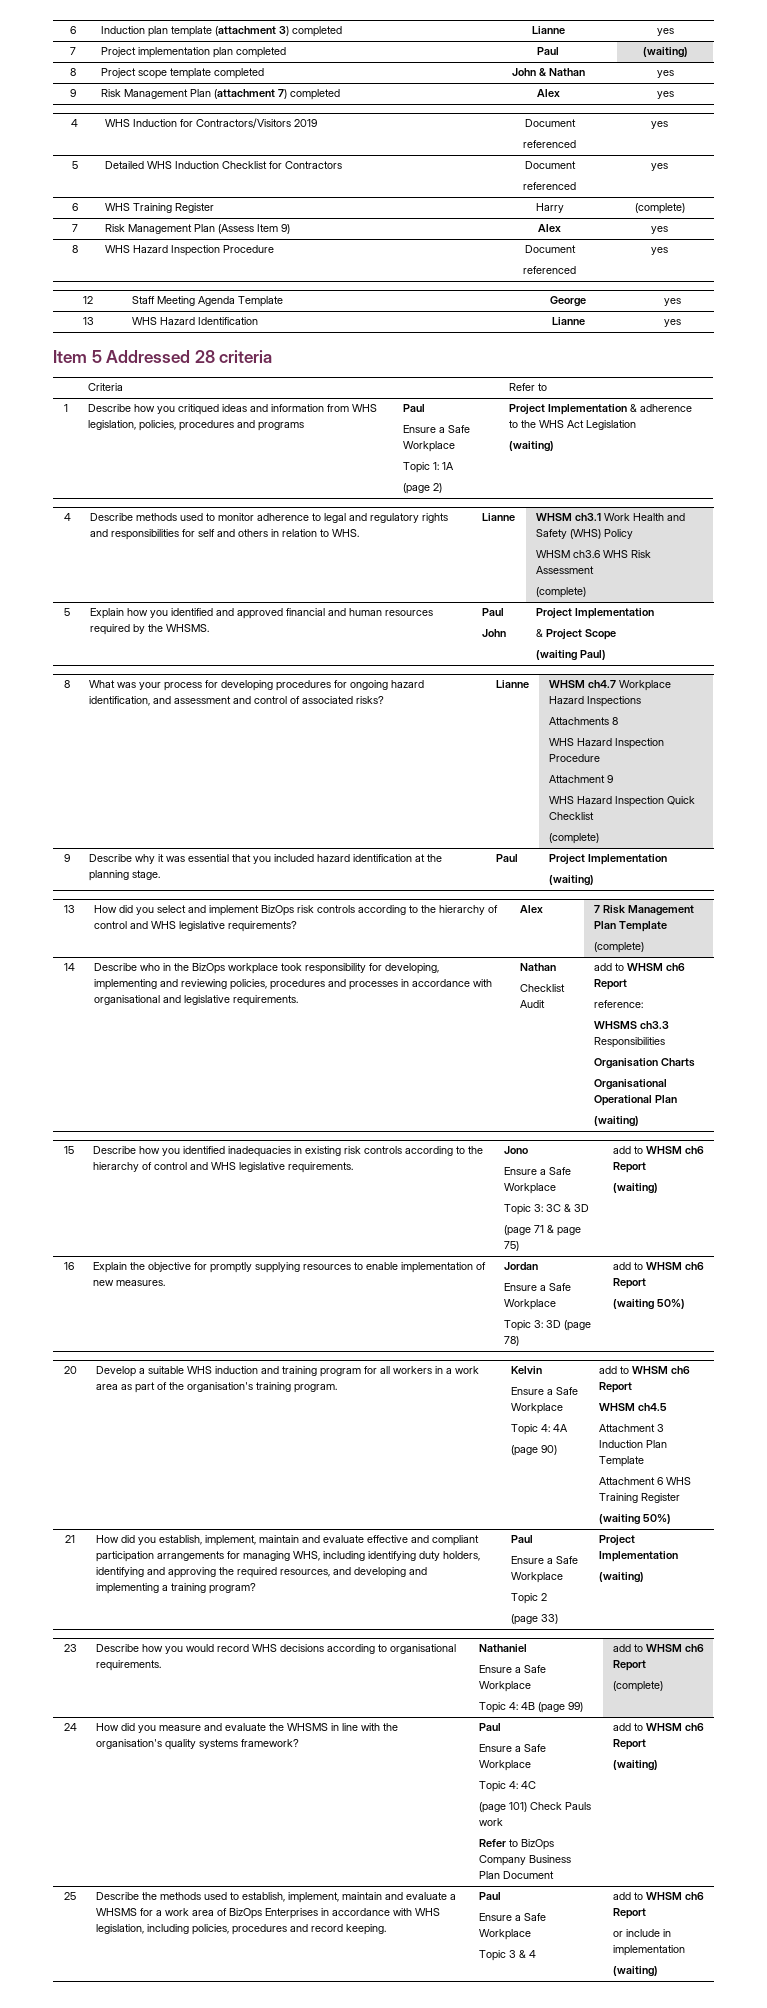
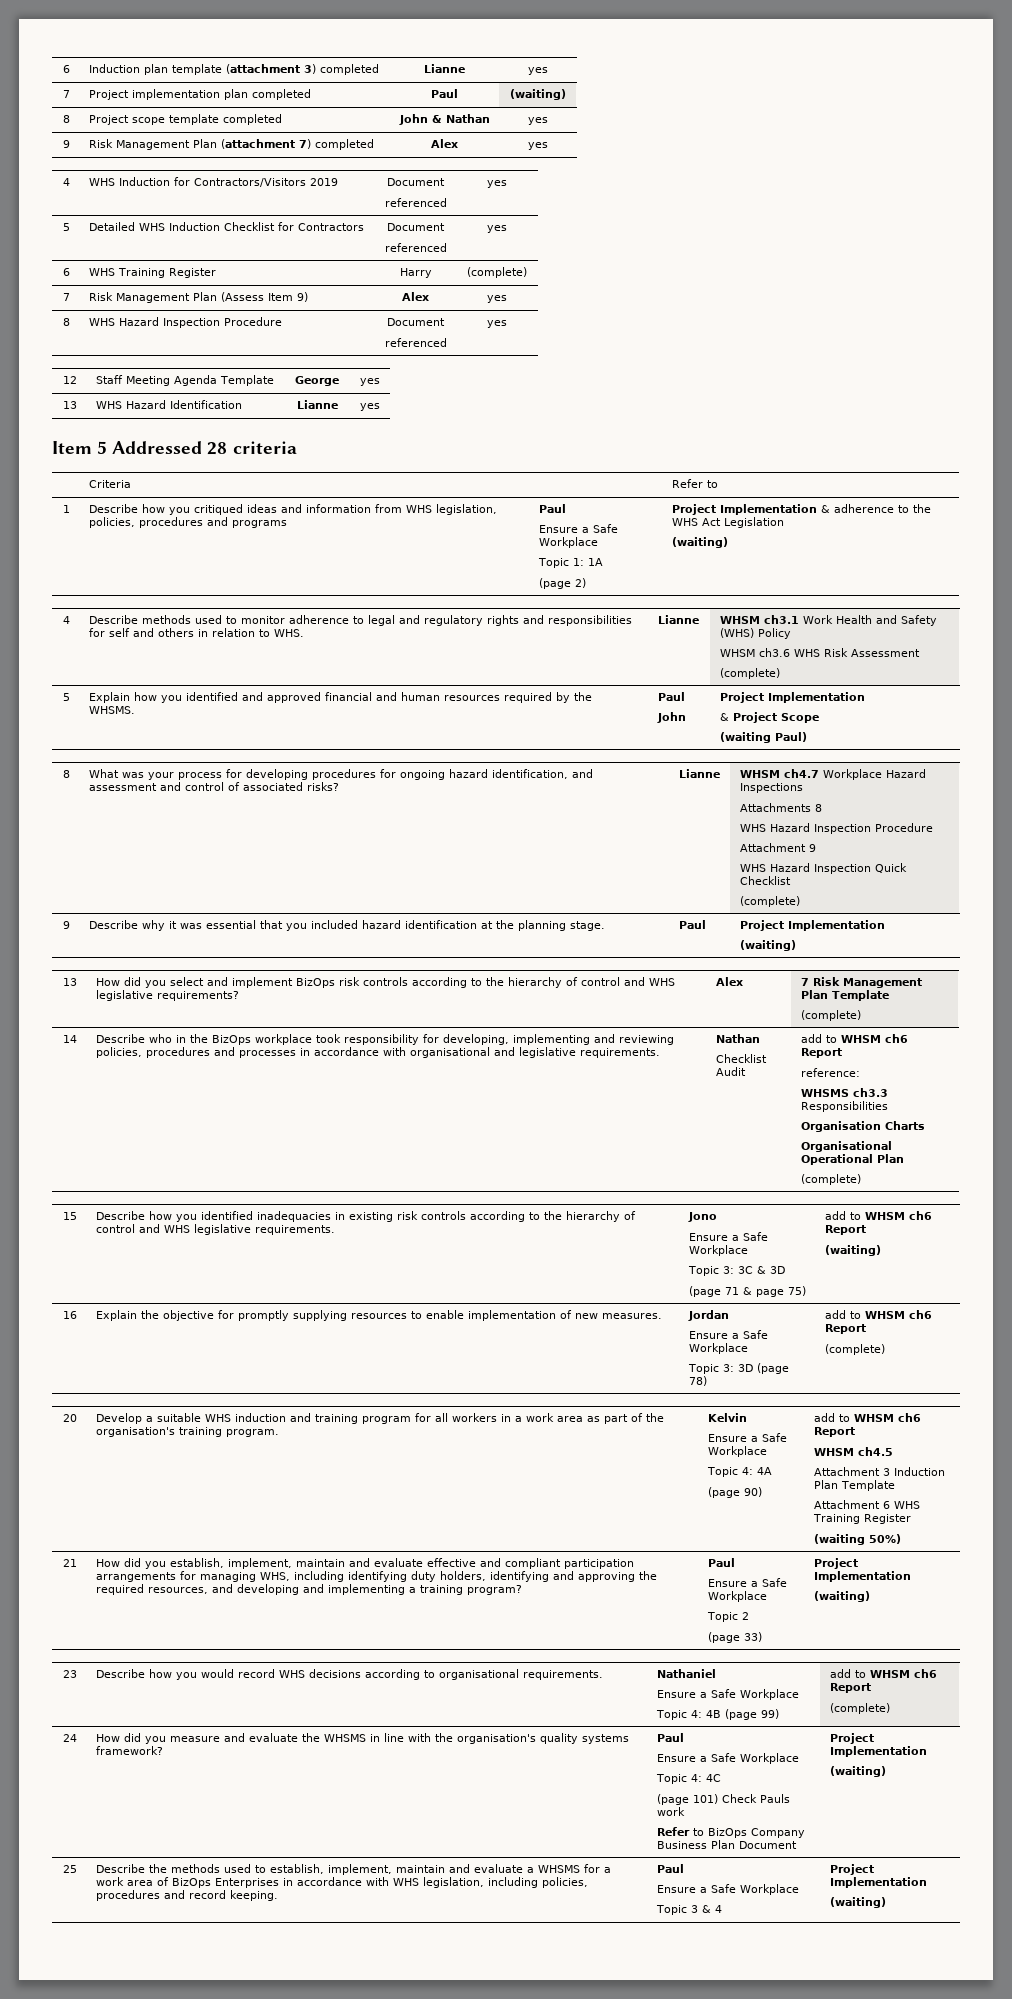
  Organisational Operational Plan
- (waiting)
+ (complete)
  16 | Explain the objective for promptly supplying resources to enable implementation of new measures. | Jordan
  Ensure a Safe Workplace
  Topic 3: 3D (page 78) | add to WHSM ch6 Report
- (waiting 50%)
+ (complete)
- Refer to BizOps Company Business Plan Document | add to WHSM ch6 Report
+ Refer to BizOps Company Business Plan Document | Project Implementation
- Topic 3 & 4 | add to WHSM ch6 Report
- or include in implementation
+ Topic 3 & 4 | Project Implementation

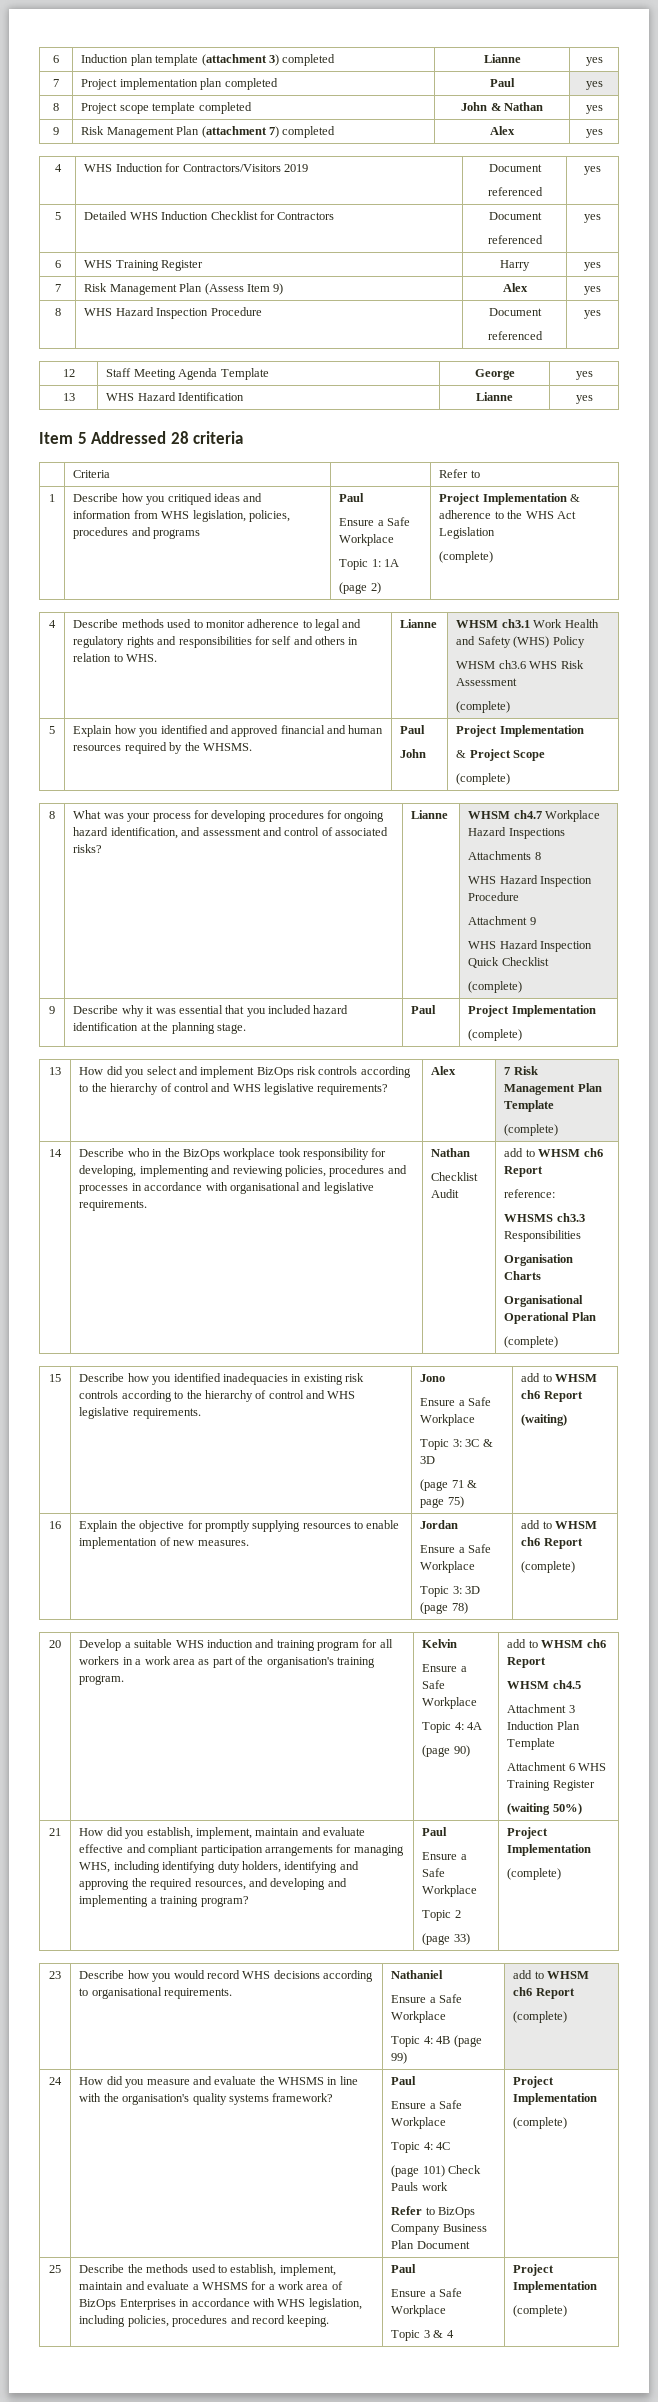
- 7 | Project implementation plan completed | Paul | (waiting)
+ 7 | Project implementation plan completed | Paul | yes
- 6 | WHS Training Register | Harry | (complete)
+ 6 | WHS Training Register | Harry | yes
  1 | Describe how you critiqued ideas and information from WHS legislation, policies, procedures and programs | Paul
  Ensure a Safe Workplace
  Topic 1: 1A
  (page 2) | Project Implementation & adherence to the WHS Act Legislation
- (waiting)
+ (complete)
  5 | Explain how you identified and approved financial and human resources required by the WHSMS. | Paul
  John | Project Implementation
  & Project Scope
- (waiting Paul)
+ (complete)
  9 | Describe why it was essential that you included hazard identification at the planning stage. | Paul | Project Implementation
- (waiting)
+ (complete)
  (page 33) | Project Implementation
- (waiting)
+ (complete)
  24 | How did you measure and evaluate the WHSMS in line with the organisation's quality systems framework? | Paul
  Ensure a Safe Workplace
  Topic 4: 4C
  (page 101) Check Pauls work
  Refer to BizOps Company Business Plan Document | Project Implementation
- (waiting)
+ (complete)
  Topic 3 & 4 | Project Implementation
- (waiting)
+ (complete)

